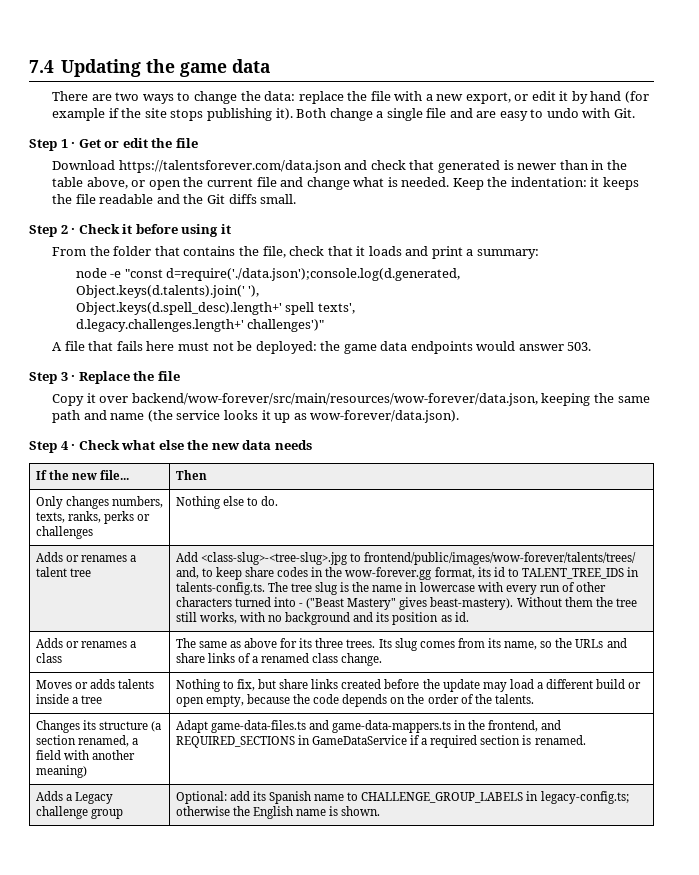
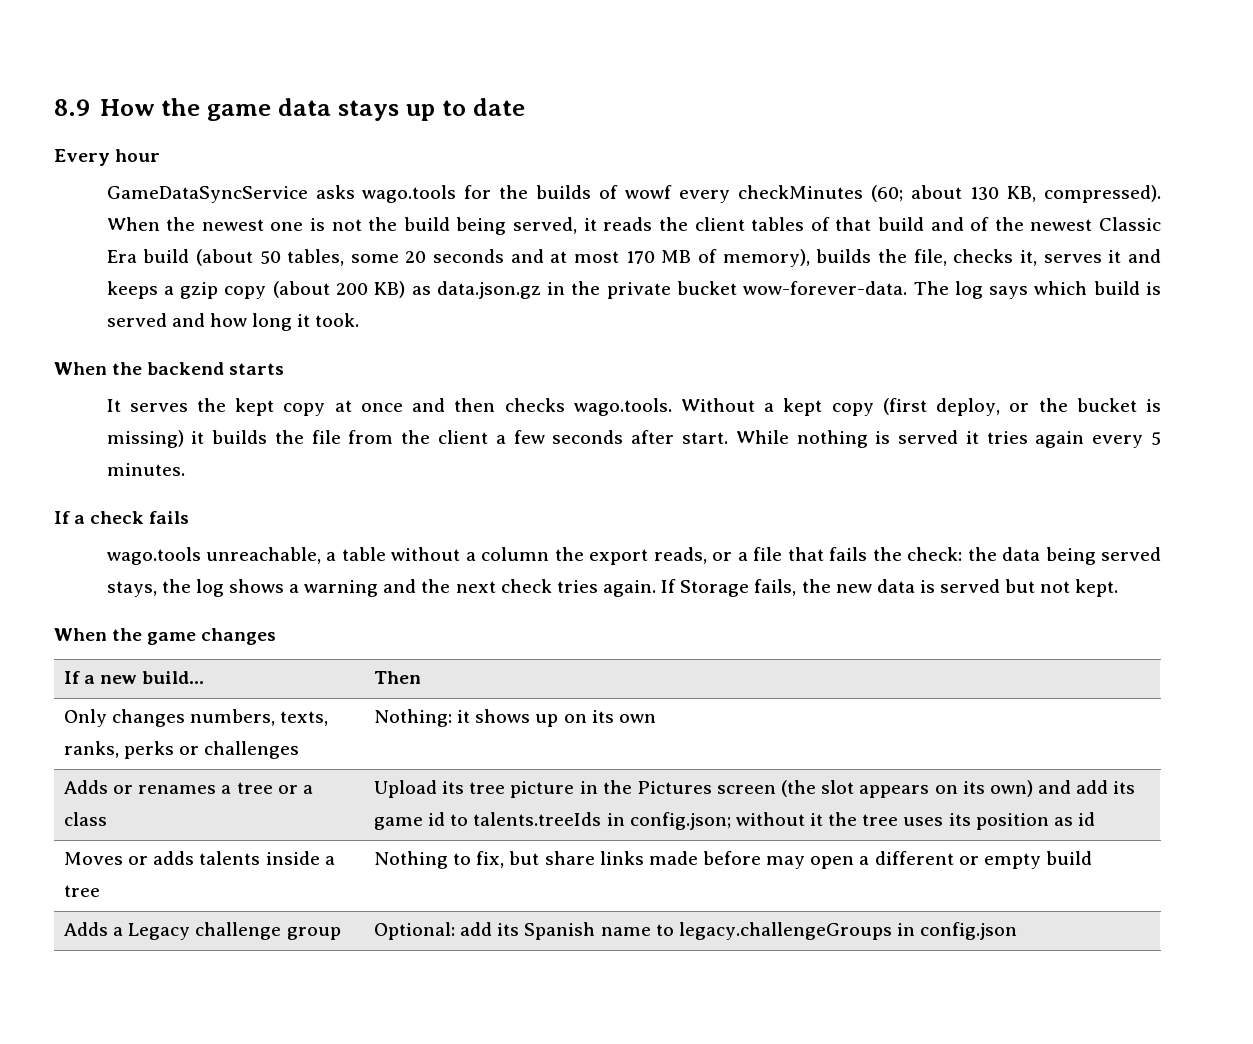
- 7.4 Updating the game data
- There are two ways to change the data: replace the file with a new export, or edit it by hand (for example if the site stops publishing it). Both change a single file and are easy to undo with Git.
- Step 1 · Get or edit the file
- Download https://talentsforever.com/data.json and check that generated is newer than in the table above, or open the current file and change what is needed. Keep the indentation: it keeps the file readable and the Git diffs small.
- Step 2 · Check it before using it
- From the folder that contains the file, check that it loads and print a summary:
- node -e "const d=require('./data.json');console.log(d.generated,
- Object.keys(d.talents).join(' '),
- Object.keys(d.spell_desc).length+' spell texts',
- d.legacy.challenges.length+' challenges')"
- A file that fails here must not be deployed: the game data endpoints would answer 503.
- Step 3 · Replace the file
- Copy it over backend/wow-forever/src/main/resources/wow-forever/data.json, keeping the same path and name (the service looks it up as wow-forever/data.json).
- Step 4 · Check what else the new data needs
- If the new file... | Then
+ 8.9 How the game data stays up to date
+ Every hour
+ GameDataSyncService asks wago.tools for the builds of wowf every checkMinutes (60; about 130 KB, compressed). When the newest one is not the build being served, it reads the client tables of that build and of the newest Classic Era build (about 50 tables, some 20 seconds and at most 170 MB of memory), builds the file, checks it, serves it and keeps a gzip copy (about 200 KB) as data.json.gz in the private bucket wow-forever-data. The log says which build is served and how long it took.
+ When the backend starts
+ It serves the kept copy at once and then checks wago.tools. Without a kept copy (first deploy, or the bucket is missing) it builds the file from the client a few seconds after start. While nothing is served it tries again every 5 minutes.
+ If a check fails
+ wago.tools unreachable, a table without a column the export reads, or a file that fails the check: the data being served stays, the log shows a warning and the next check tries again. If Storage fails, the new data is served but not kept.
+ When the game changes
+ If a new build... | Then
- Only changes numbers, texts, ranks, perks or challenges | Nothing else to do.
- Adds or renames a talent tree | Add <class-slug>-<tree-slug>.jpg to frontend/public/images/wow-forever/talents/trees/ and, to keep share codes in the wow-forever.gg format, its id to TALENT_TREE_IDS in talents-config.ts. The tree slug is the name in lowercase with every run of other characters turned into - ("Beast Mastery" gives beast-mastery). Without them the tree still works, with no background and its position as id.
- Adds or renames a class | The same as above for its three trees. Its slug comes from its name, so the URLs and share links of a renamed class change.
+ Only changes numbers, texts, ranks, perks or challenges | Nothing: it shows up on its own
+ Adds or renames a tree or a class | Upload its tree picture in the Pictures screen (the slot appears on its own) and add its game id to talents.treeIds in config.json; without it the tree uses its position as id
- Moves or adds talents inside a tree | Nothing to fix, but share links created before the update may load a different build or open empty, because the code depends on the order of the talents.
- Changes its structure (a section renamed, a field with another meaning) | Adapt game-data-files.ts and game-data-mappers.ts in the frontend, and REQUIRED_SECTIONS in GameDataService if a required section is renamed.
+ Moves or adds talents inside a tree | Nothing to fix, but share links made before may open a different or empty build
- Adds a Legacy challenge group | Optional: add its Spanish name to CHALLENGE_GROUP_LABELS in legacy-config.ts; otherwise the English name is shown.
+ Adds a Legacy challenge group | Optional: add its Spanish name to legacy.challengeGroups in config.json

